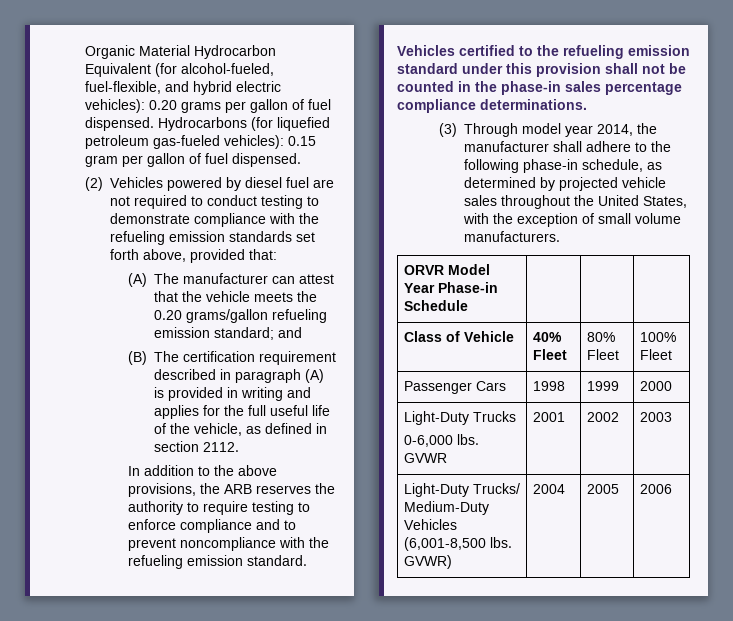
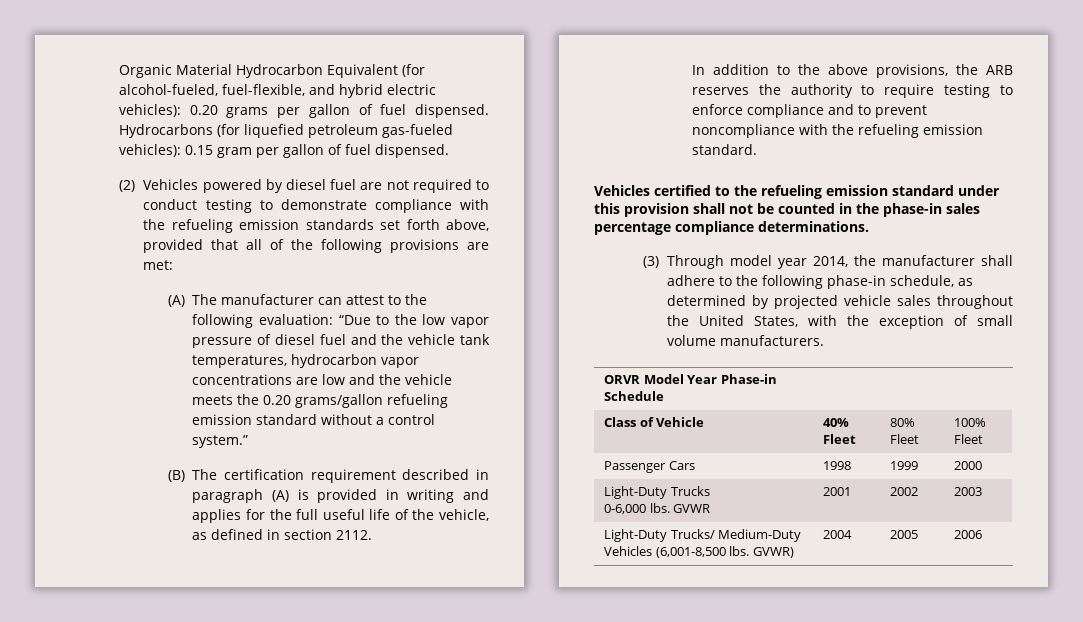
- (2) Vehicles powered by diesel fuel are not required to conduct testing to demonstrate compliance with the refueling emission standards set forth above, provided that:
+ (2) Vehicles powered by diesel fuel are not required to conduct testing to demonstrate compliance with the refueling emission standards set forth above, provided that all of the following provisions are met:
- (A) The manufacturer can attest that the vehicle meets the 0.20 grams/gallon refueling emission standard; and
+ (A) The manufacturer can attest to the following evaluation: “Due to the low vapor pressure of diesel fuel and the vehicle tank temperatures, hydrocarbon vapor concentrations are low and the vehicle meets the 0.20 grams/gallon refueling emission standard without a control system.”

